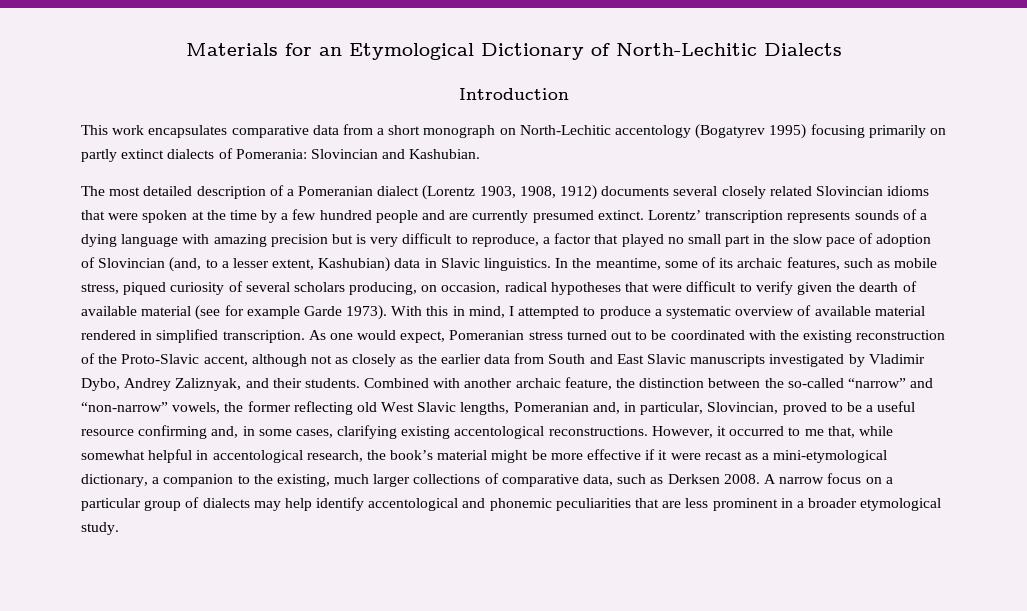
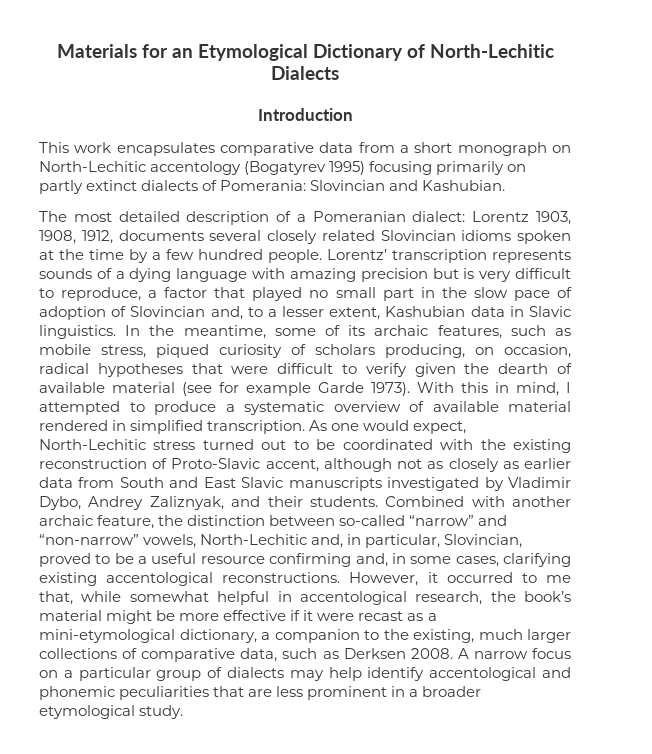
- The most detailed description of a Pomeranian dialect (Lorentz 1903, 1908, 1912) documents several closely related Slovincian idioms that were spoken at the time by a few hundred people and are currently presumed extinct.
+ The most detailed description of a Pomeranian dialect: Lorentz 1903, 1908, 1912, documents several closely related Slovincian idioms spoken at the time by a few hundred people.
- Lorentz’ transcription represents sounds of a dying language with amazing precision but is very difficult to reproduce, a factor that played no small part in the slow pace of adoption of Slovincian (and, to a lesser extent, Kashubian) data in Slavic linguistics.
+ Lorentz’ transcription represents sounds of a dying language with amazing precision but is very difficult to reproduce, a factor that played no small part in the slow pace of adoption of Slovincian and, to a lesser extent, Kashubian data in Slavic linguistics.
- In the meantime, some of its archaic features, such as mobile stress, piqued curiosity of several scholars producing, on occasion, radical hypotheses that were difficult to verify given the dearth of available material (see for example Garde 1973).
+ In the meantime, some of its archaic features, such as mobile stress, piqued curiosity of scholars producing, on occasion, radical hypotheses that were difficult to verify given the dearth of available material (see for example Garde 1973).
- As one would expect, Pomeranian stress turned out to be coordinated with the existing reconstruction of the Proto-Slavic accent, although not as closely as the earlier data from South and East Slavic manuscripts investigated by Vladimir Dybo, Andrey Zaliznyak, and their students.
+ As one would expect, North-Lechitic stress turned out to be coordinated with the existing reconstruction of Proto-Slavic accent, although not as closely as earlier data from South and East Slavic manuscripts investigated by Vladimir Dybo, Andrey Zaliznyak, and their students.
- Combined with another archaic feature, the distinction between the so-called “narrow” and “non-narrow” vowels, the former reflecting old West Slavic lengths, Pomeranian and, in particular, Slovincian, proved to be a useful resource confirming and, in some cases, clarifying existing accentological reconstructions.
+ Combined with another archaic feature, the distinction between so-called “narrow” and “non-narrow” vowels, North-Lechitic and, in particular, Slovincian, proved to be a useful resource confirming and, in some cases, clarifying existing accentological reconstructions.

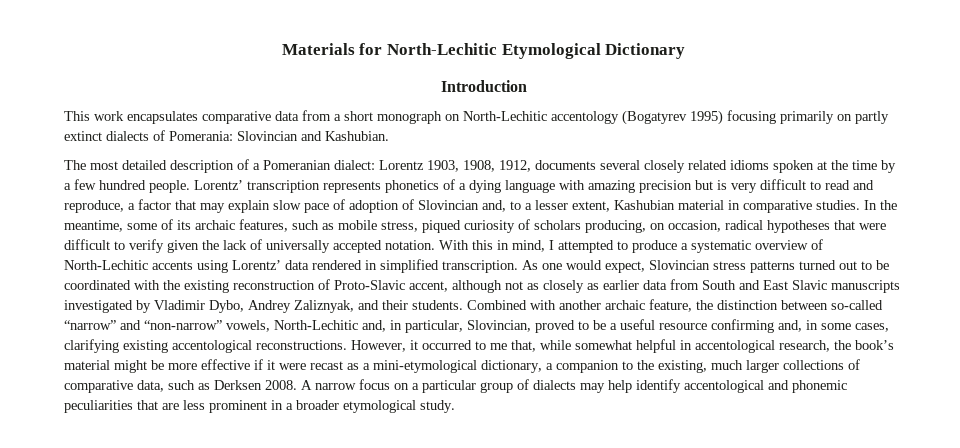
- Materials for an Etymological Dictionary of North-Lechitic Dialects
+ Materials for North-Lechitic Etymological Dictionary
- The most detailed description of a Pomeranian dialect: Lorentz 1903, 1908, 1912, documents several closely related Slovincian idioms spoken at the time by a few hundred people.
+ The most detailed description of a Pomeranian dialect: Lorentz 1903, 1908, 1912, documents several closely related idioms spoken at the time by a few hundred people.
- Lorentz’ transcription represents sounds of a dying language with amazing precision but is very difficult to reproduce, a factor that played no small part in the slow pace of adoption of Slovincian and, to a lesser extent, Kashubian data in Slavic linguistics.
+ Lorentz’ transcription represents phonetics of a dying language with amazing precision but is very difficult to read and reproduce, a factor that may explain slow pace of adoption of Slovincian and, to a lesser extent, Kashubian material in comparative studies.
- In the meantime, some of its archaic features, such as mobile stress, piqued curiosity of scholars producing, on occasion, radical hypotheses that were difficult to verify given the dearth of available material (see for example Garde 1973).
+ In the meantime, some of its archaic features, such as mobile stress, piqued curiosity of scholars producing, on occasion, radical hypotheses that were difficult to verify given the lack of universally accepted notation.
- With this in mind, I attempted to produce a systematic overview of available material rendered in simplified transcription.
+ With this in mind, I attempted to produce a systematic overview of North-Lechitic accents using Lorentz’ data rendered in simplified transcription.
- As one would expect, North-Lechitic stress turned out to be coordinated with the existing reconstruction of Proto-Slavic accent, although not as closely as earlier data from South and East Slavic manuscripts investigated by Vladimir Dybo, Andrey Zaliznyak, and their students.
+ As one would expect, Slovincian stress patterns turned out to be coordinated with the existing reconstruction of Proto-Slavic accent, although not as closely as earlier data from South and East Slavic manuscripts investigated by Vladimir Dybo, Andrey Zaliznyak, and their students.

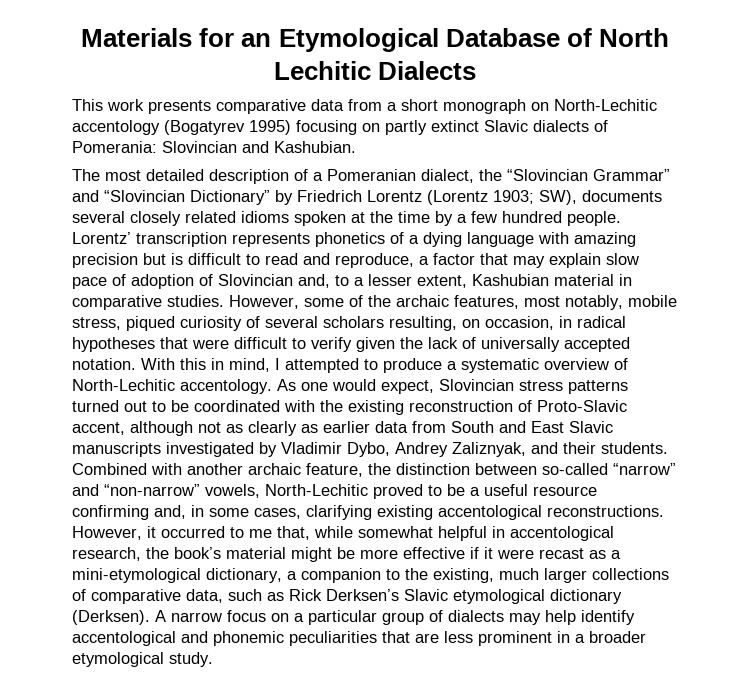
- Materials for North-Lechitic Etymological Dictionary
- Introduction
+ Materials for an Etymological Database of North Lechitic Dialects
- This work encapsulates comparative data from a short monograph on North-Lechitic accentology (Bogatyrev 1995) focusing primarily on partly extinct dialects of Pomerania: Slovincian and Kashubian.
+ This work presents comparative data from a short monograph on North-Lechitic accentology (Bogatyrev 1995) focusing on partly extinct Slavic dialects of Pomerania: Slovincian and Kashubian.
- The most detailed description of a Pomeranian dialect: Lorentz 1903, 1908, 1912, documents several closely related idioms spoken at the time by a few hundred people.
+ The most detailed description of a Pomeranian dialect, the “Slovincian Grammar” and “Slovincian Dictionary” by Friedrich Lorentz (Lorentz 1903; SW), documents several closely related idioms spoken at the time by a few hundred people.
- Lorentz’ transcription represents phonetics of a dying language with amazing precision but is very difficult to read and reproduce, a factor that may explain slow pace of adoption of Slovincian and, to a lesser extent, Kashubian material in comparative studies.
+ Lorentz’ transcription represents phonetics of a dying language with amazing precision but is difficult to read and reproduce, a factor that may explain slow pace of adoption of Slovincian and, to a lesser extent, Kashubian material in comparative studies.
- In the meantime, some of its archaic features, such as mobile stress, piqued curiosity of scholars producing, on occasion, radical hypotheses that were difficult to verify given the lack of universally accepted notation.
+ However, some of the archaic features, most notably, mobile stress, piqued curiosity of several scholars resulting, on occasion, in radical hypotheses that were difficult to verify given the lack of universally accepted notation.
- With this in mind, I attempted to produce a systematic overview of North-Lechitic accents using Lorentz’ data rendered in simplified transcription.
+ With this in mind, I attempted to produce a systematic overview of North-Lechitic accentology.
- As one would expect, Slovincian stress patterns turned out to be coordinated with the existing reconstruction of Proto-Slavic accent, although not as closely as earlier data from South and East Slavic manuscripts investigated by Vladimir Dybo, Andrey Zaliznyak, and their students.
+ As one would expect, Slovincian stress patterns turned out to be coordinated with the existing reconstruction of Proto-Slavic accent, although not as clearly as earlier data from South and East Slavic manuscripts investigated by Vladimir Dybo, Andrey Zaliznyak, and their students.
- Combined with another archaic feature, the distinction between so-called “narrow” and “non-narrow” vowels, North-Lechitic and, in particular, Slovincian, proved to be a useful resource confirming and, in some cases, clarifying existing accentological reconstructions.
+ Combined with another archaic feature, the distinction between so-called “narrow” and “non-narrow” vowels, North-Lechitic proved to be a useful resource confirming and, in some cases, clarifying existing accentological reconstructions.
- However, it occurred to me that, while somewhat helpful in accentological research, the book’s material might be more effective if it were recast as a mini-etymological dictionary, a companion to the existing, much larger collections of comparative data, such as Derksen 2008.
+ However, it occurred to me that, while somewhat helpful in accentological research, the book’s material might be more effective if it were recast as a mini-etymological dictionary, a companion to the existing, much larger collections of comparative data, such as Rick Derksen’s Slavic etymological dictionary (Derksen).

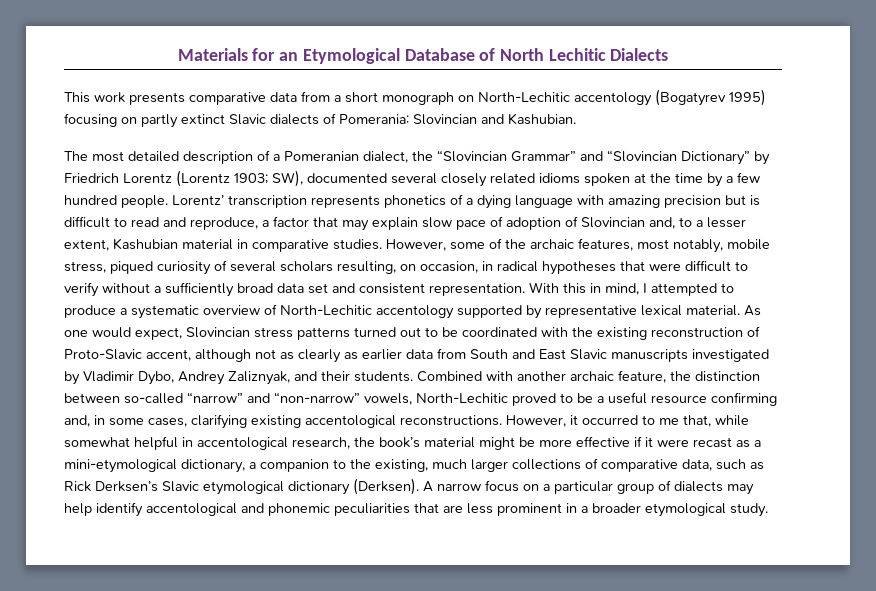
- The most detailed description of a Pomeranian dialect, the “Slovincian Grammar” and “Slovincian Dictionary” by Friedrich Lorentz (Lorentz 1903; SW), documents several closely related idioms spoken at the time by a few hundred people.
+ The most detailed description of a Pomeranian dialect, the “Slovincian Grammar” and “Slovincian Dictionary” by Friedrich Lorentz (Lorentz 1903; SW), documented several closely related idioms spoken at the time by a few hundred people.
- However, some of the archaic features, most notably, mobile stress, piqued curiosity of several scholars resulting, on occasion, in radical hypotheses that were difficult to verify given the lack of universally accepted notation.
+ However, some of the archaic features, most notably, mobile stress, piqued curiosity of several scholars resulting, on occasion, in radical hypotheses that were difficult to verify without a sufficiently broad data set and consistent representation.
- With this in mind, I attempted to produce a systematic overview of North-Lechitic accentology.
+ With this in mind, I attempted to produce a systematic overview of North-Lechitic accentology supported by representative lexical material.

